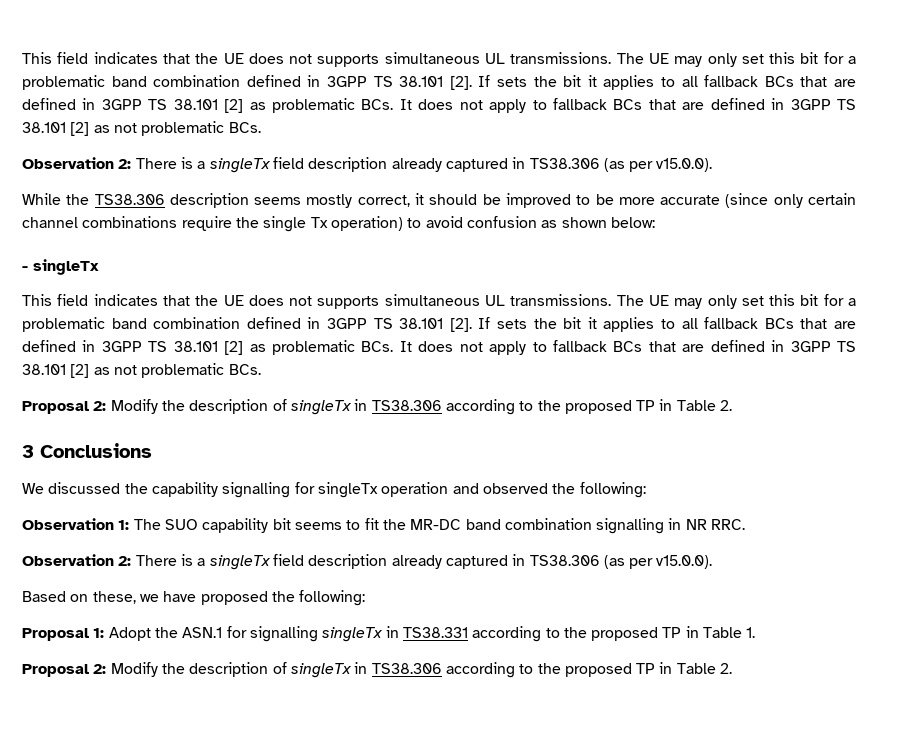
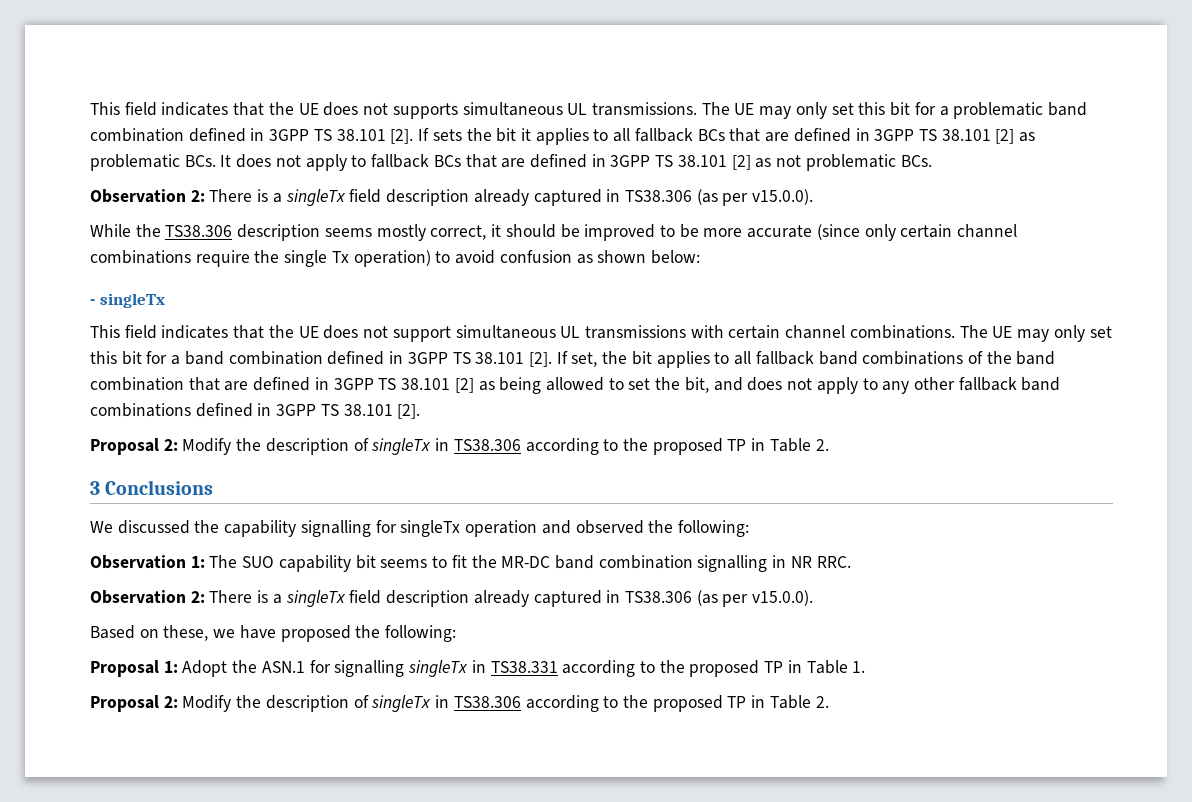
  - singleTx
- This field indicates that the UE does not supports simultaneous UL transmissions. The UE may only set this bit for a problematic band combination defined in 3GPP TS 38.101 [2]. If sets the bit it applies to all fallback BCs that are defined in 3GPP TS 38.101 [2] as problematic BCs. It does not apply to fallback BCs that are defined in 3GPP TS 38.101 [2] as not problematic BCs.
+ This field indicates that the UE does not support simultaneous UL transmissions with certain channel combinations. The UE may only set this bit for a band combination defined in 3GPP TS 38.101 [2]. If set, the bit applies to all fallback band combinations of the band combination that are defined in 3GPP TS 38.101 [2] as being allowed to set the bit, and does not apply to any other fallback band combinations defined in 3GPP TS 38.101 [2].

